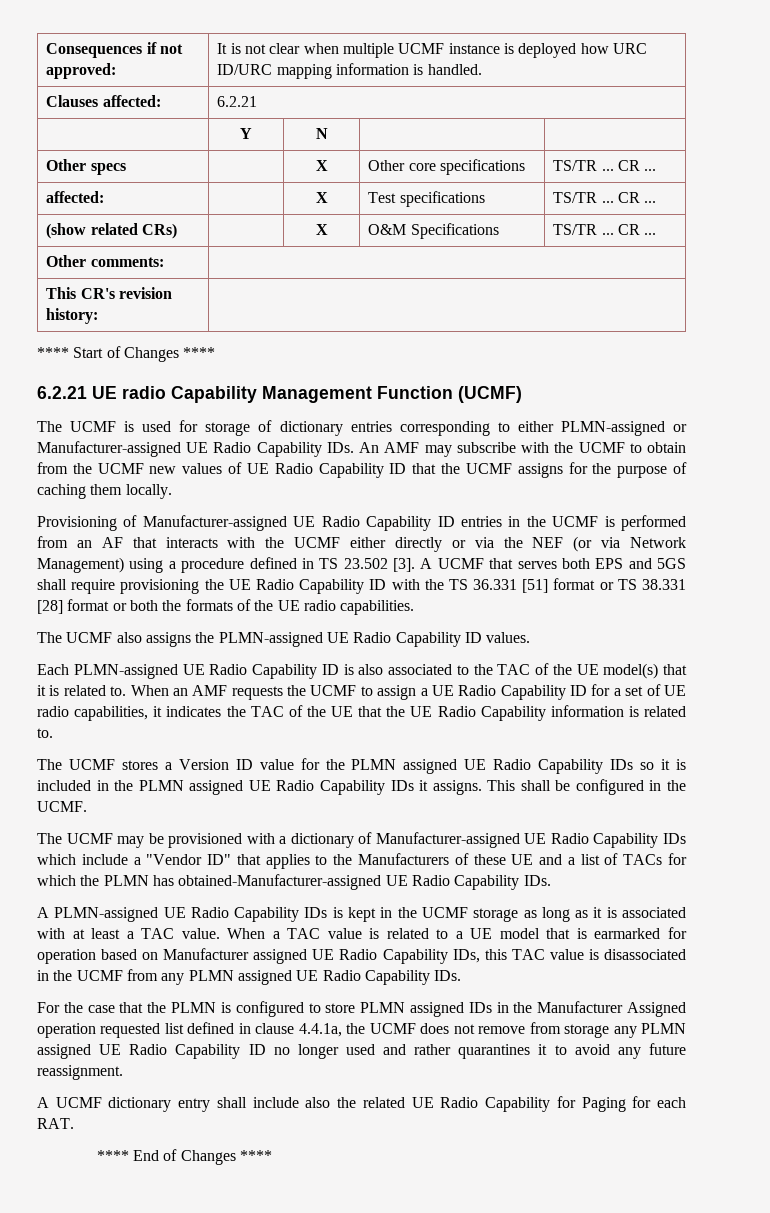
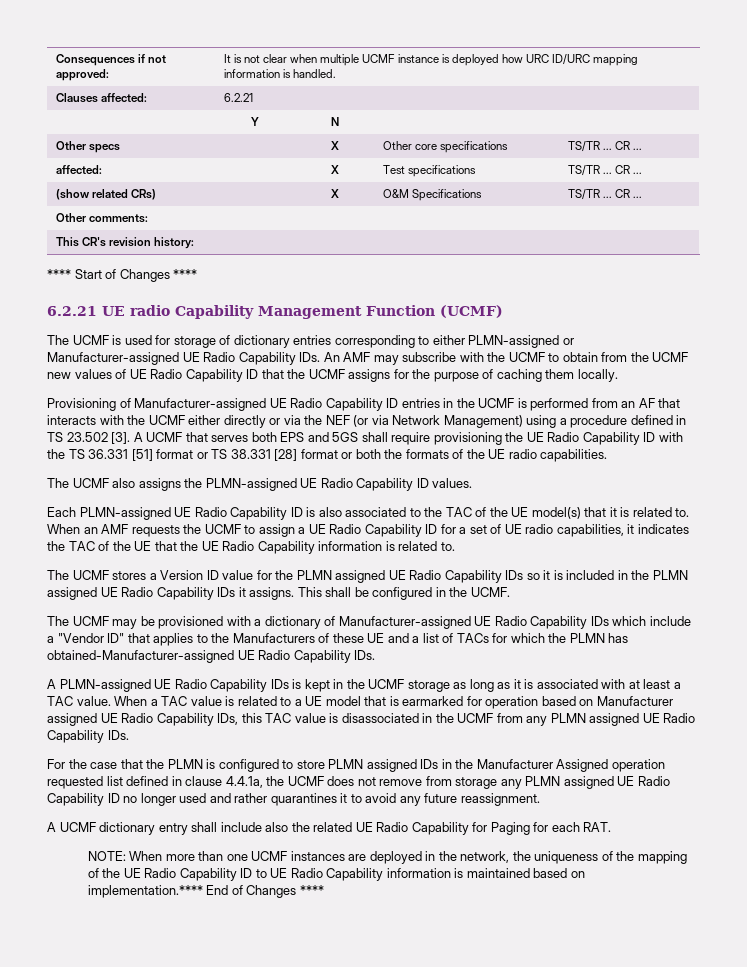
- **** End of Changes ****
+ NOTE: When more than one UCMF instances are deployed in the network, the uniqueness of the mapping of the UE Radio Capability ID to UE Radio Capability information is maintained based on implementation.**** End of Changes ****

